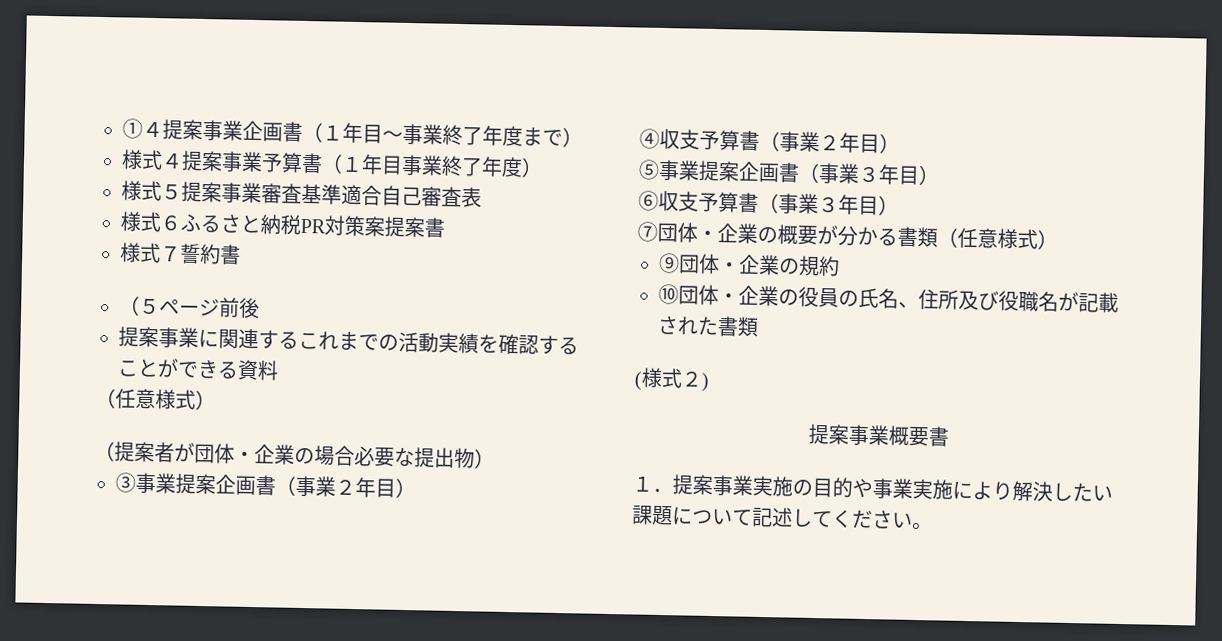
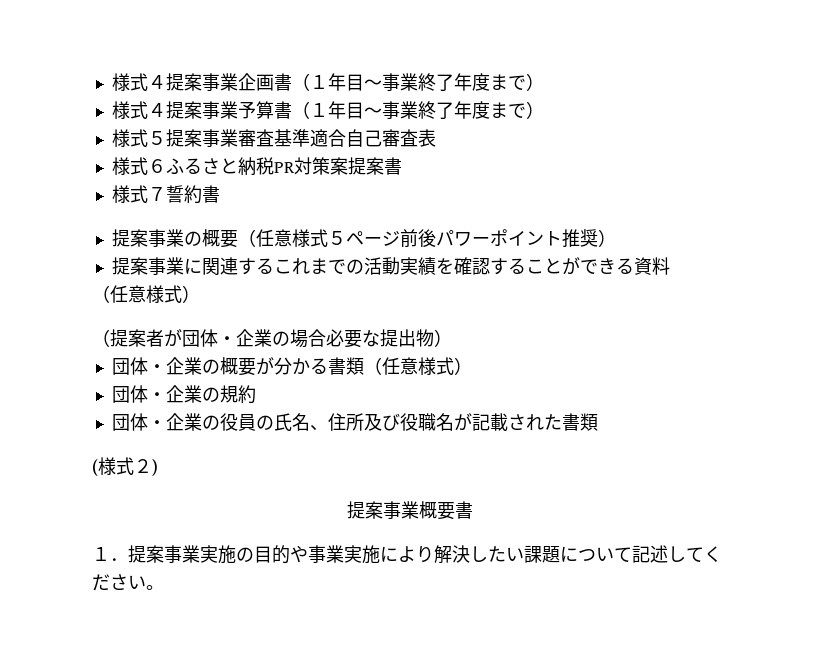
- ①４提案事業企画書（１年目～事業終了年度まで）
+ 様式４提案事業企画書（１年目～事業終了年度まで）
- 様式４提案事業予算書（１年目事業終了年度）
+ 様式４提案事業予算書（１年目～事業終了年度まで）
- （５ページ前後
+ 提案事業の概要（任意様式５ページ前後パワーポイント推奨）
- ③事業提案企画書（事業２年目）
- ④収支予算書（事業２年目）
- ⑤事業提案企画書（事業３年目）
- ⑥収支予算書（事業３年目）
- ⑦団体・企業の概要が分かる書類（任意様式）
+ 団体・企業の概要が分かる書類（任意様式）
- ⑨団体・企業の規約
+ 団体・企業の規約
- ⑩団体・企業の役員の氏名、住所及び役職名が記載された書類
+ 団体・企業の役員の氏名、住所及び役職名が記載された書類

